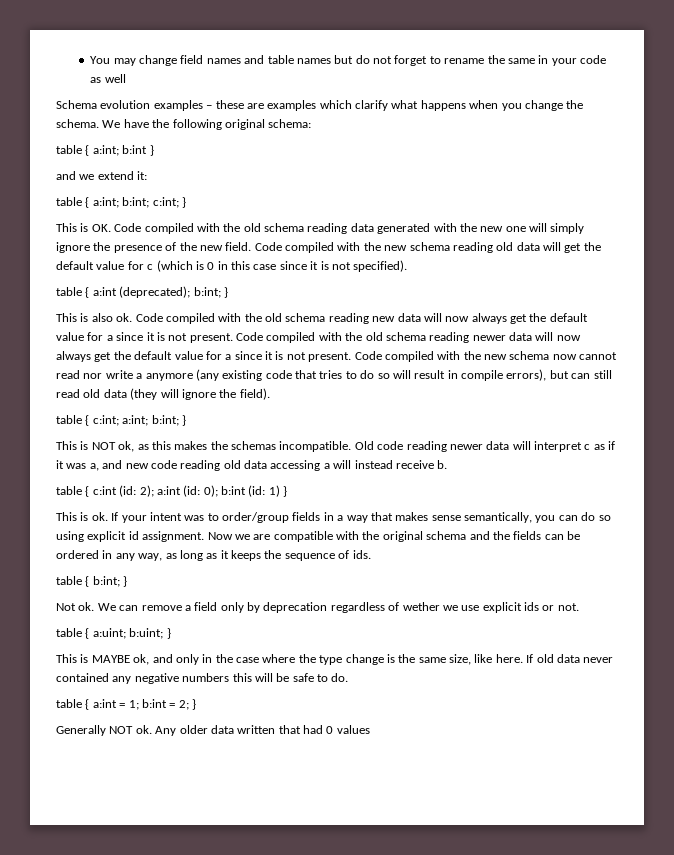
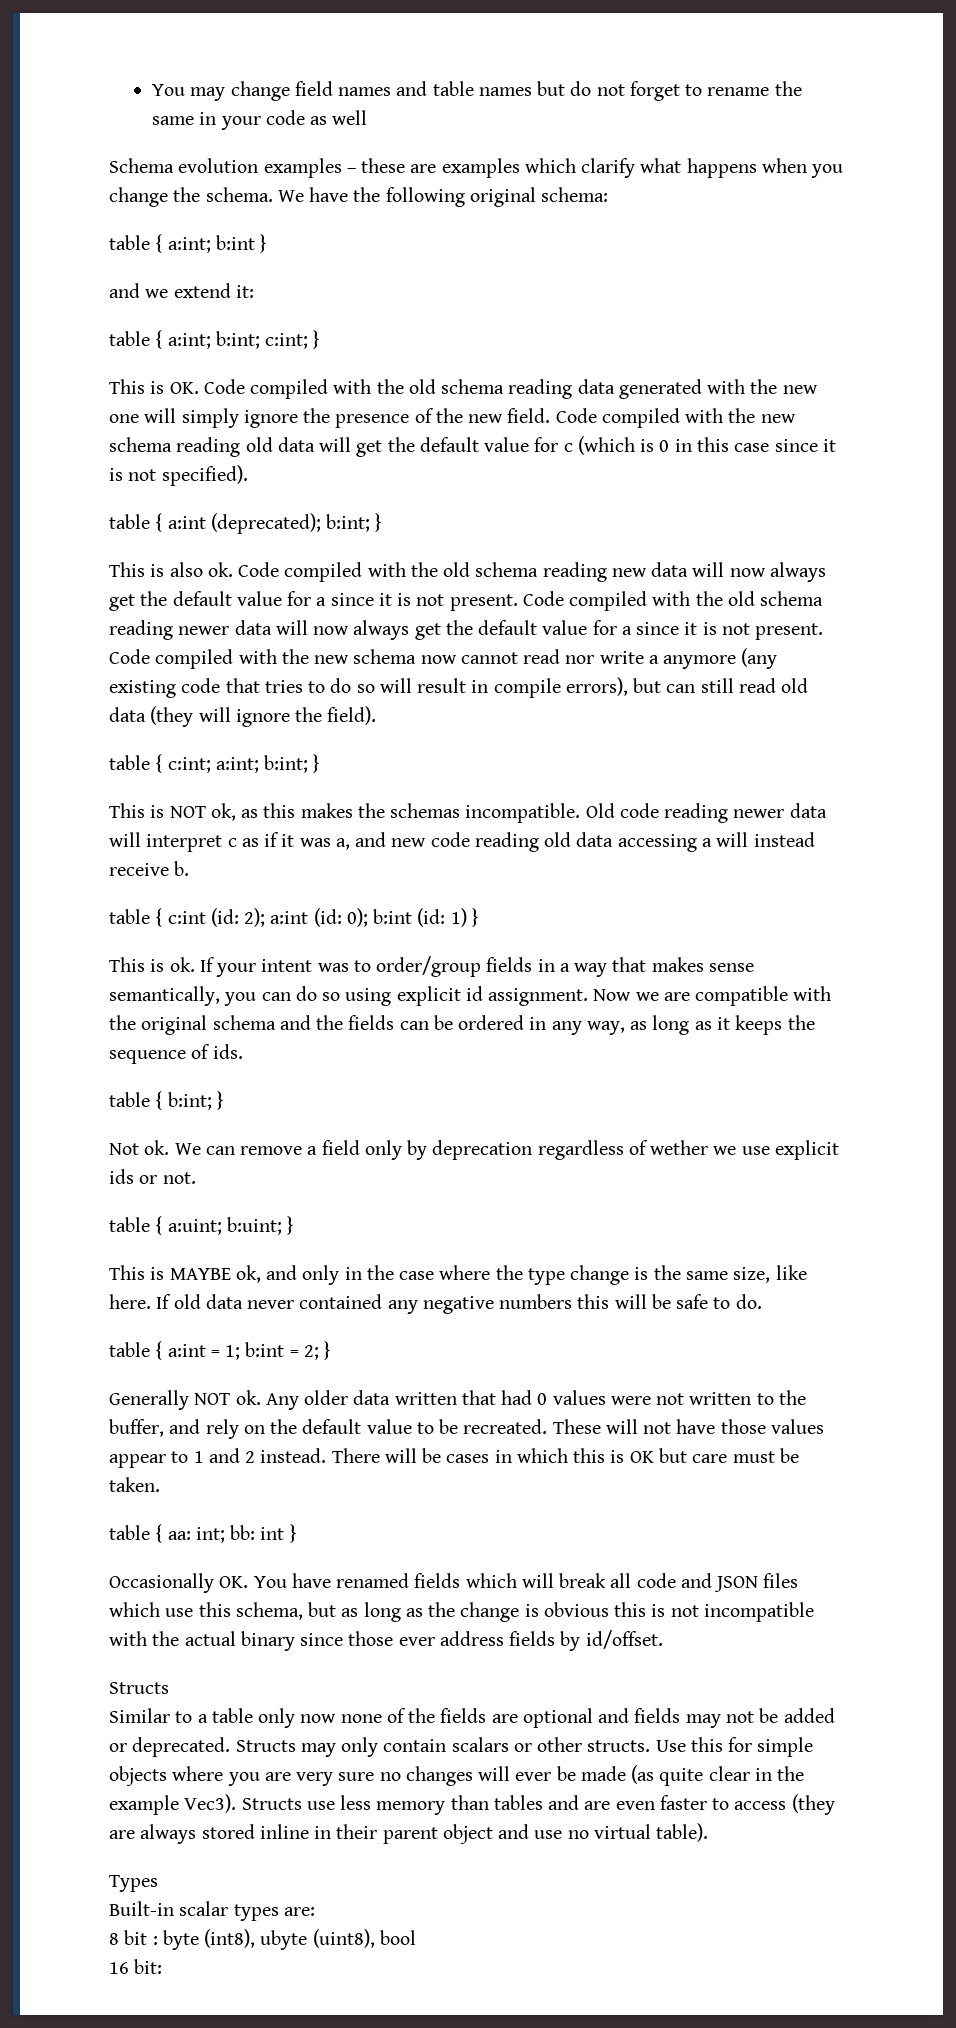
- Any older data written that had 0 values
+ Any older data written that had 0 values were not written to the buffer, and rely on the default value to be recreated. These will not have those values appear to 1 and 2 instead. There will be cases in which this is OK but care must be taken.
+ table { aa: int; bb: int }
+ Occasionally OK. You have renamed fields which will break all code and JSON files which use this schema, but as long as the change is obvious this is not incompatible with the actual binary since those ever address fields by id/offset.
+ Structs
+ Similar to a table only now none of the fields are optional and fields may not be added or deprecated. Structs may only contain scalars or other structs. Use this for simple objects where you are very sure no changes will ever be made (as quite clear in the example Vec3). Structs use less memory than tables and are even faster to access (they are always stored inline in their parent object and use no virtual table).
+ Types
+ Built-in scalar types are:
+ 8 bit : byte (int8), ubyte (uint8), bool
+ 16 bit:

